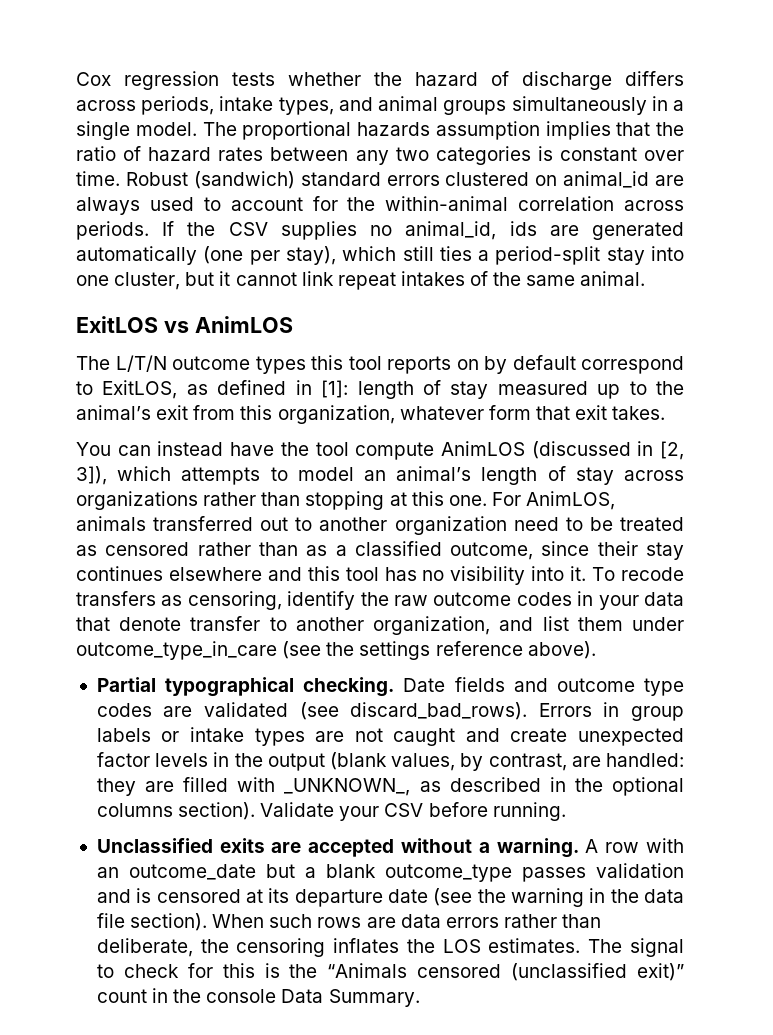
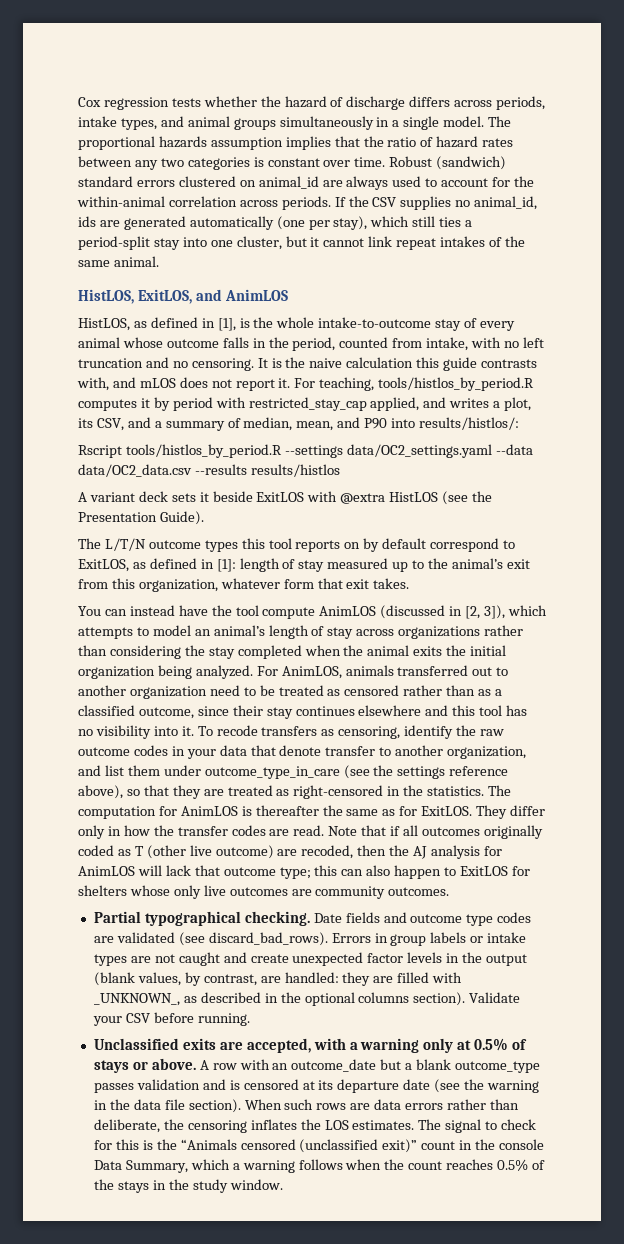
- ExitLOS vs AnimLOS
+ HistLOS, ExitLOS, and AnimLOS
+ HistLOS, as defined in [1], is the whole intake-to-outcome stay of every animal whose outcome falls in the period, counted from intake, with no left truncation and no censoring. It is the naive calculation this guide contrasts with, and mLOS does not report it. For teaching, tools/histlos_by_period.R computes it by period with restricted_stay_cap applied, and writes a plot, its CSV, and a summary of median, mean, and P90 into results/histlos/:
+ Rscript tools/histlos_by_period.R --settings data/OC2_settings.yaml --data data/OC2_data.csv --results results/histlos
+ A variant deck sets it beside ExitLOS with @extra HistLOS (see the Presentation Guide).
- You can instead have the tool compute AnimLOS (discussed in [2, 3]), which attempts to model an animal’s length of stay across organizations rather than stopping at this one.
+ You can instead have the tool compute AnimLOS (discussed in [2, 3]), which attempts to model an animal’s length of stay across organizations rather than considering the stay completed when the animal exits the initial organization being analyzed.
- To recode transfers as censoring, identify the raw outcome codes in your data that denote transfer to another organization, and list them under outcome_type_in_care (see the settings reference above).
+ To recode transfers as censoring, identify the raw outcome codes in your data that denote transfer to another organization, and list them under outcome_type_in_care (see the settings reference above), so that they are treated as right-censored in the statistics. The computation for AnimLOS is thereafter the same as for ExitLOS. They differ only in how the transfer codes are read. Note that if all outcomes originally coded as T (other live outcome) are recoded, then the AJ analysis for AnimLOS will lack that outcome type; this can also happen to ExitLOS for shelters whose only live outcomes are community outcomes.
- Unclassified exits are accepted without a warning.
+ Unclassified exits are accepted, with a warning only at 0.5% of stays or above.
- The signal to check for this is the “Animals censored (unclassified exit)” count in the console Data Summary.
+ The signal to check for this is the “Animals censored (unclassified exit)” count in the console Data Summary, which a warning follows when the count reaches 0.5% of the stays in the study window.

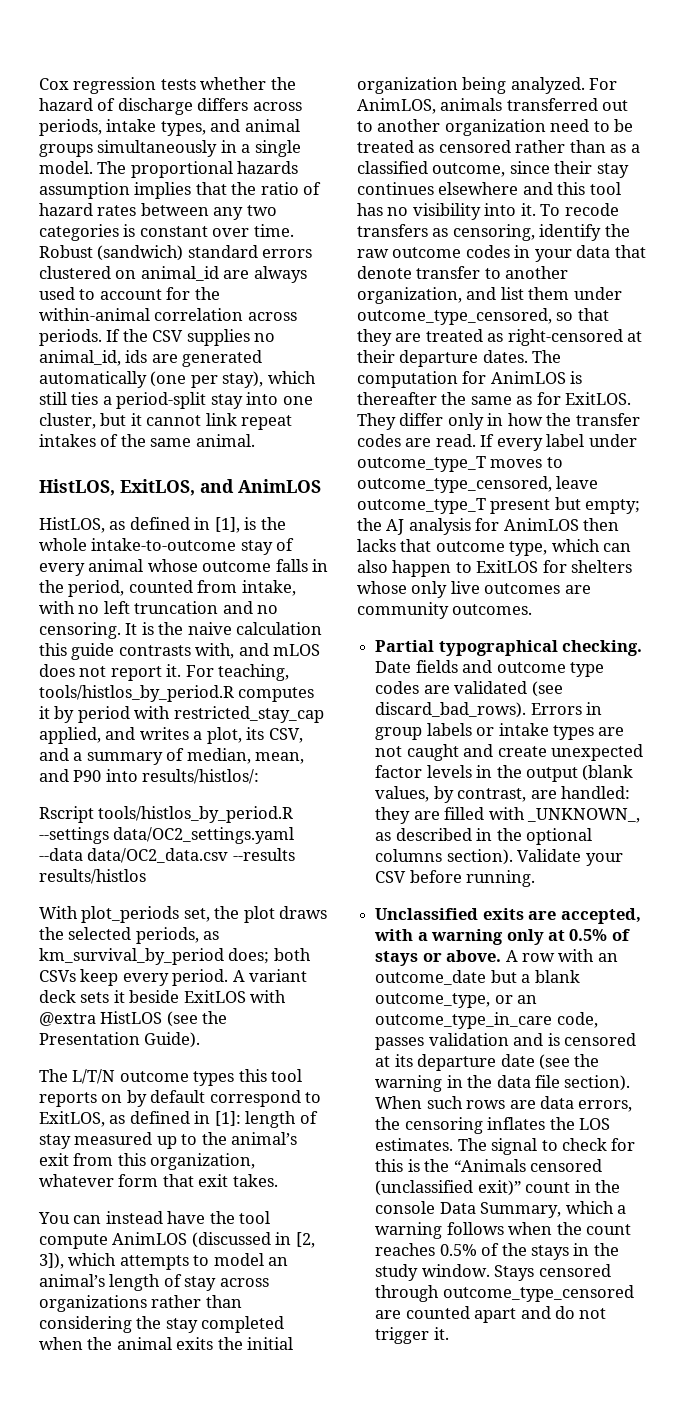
+ With plot_periods set, the plot draws the selected periods, as km_survival_by_period does; both CSVs keep every period.
- To recode transfers as censoring, identify the raw outcome codes in your data that denote transfer to another organization, and list them under outcome_type_in_care (see the settings reference above), so that they are treated as right-censored in the statistics.
+ To recode transfers as censoring, identify the raw outcome codes in your data that denote transfer to another organization, and list them under outcome_type_censored, so that they are treated as right-censored at their departure dates.
- Note that if all outcomes originally coded as T (other live outcome) are recoded, then the AJ analysis for AnimLOS will lack that outcome type; this can also happen to ExitLOS for shelters whose only live outcomes are community outcomes.
+ If every label under outcome_type_T moves to outcome_type_censored, leave outcome_type_T present but empty; the AJ analysis for AnimLOS then lacks that outcome type, which can also happen to ExitLOS for shelters whose only live outcomes are community outcomes.
- A row with an outcome_date but a blank outcome_type passes validation and is censored at its departure date (see the warning in the data file section).
+ A row with an outcome_date but a blank outcome_type, or an outcome_type_in_care code, passes validation and is censored at its departure date (see the warning in the data file section).
- When such rows are data errors rather than deliberate, the censoring inflates the LOS estimates.
+ When such rows are data errors, the censoring inflates the LOS estimates.
+ Stays censored through outcome_type_censored are counted apart and do not trigger it.

